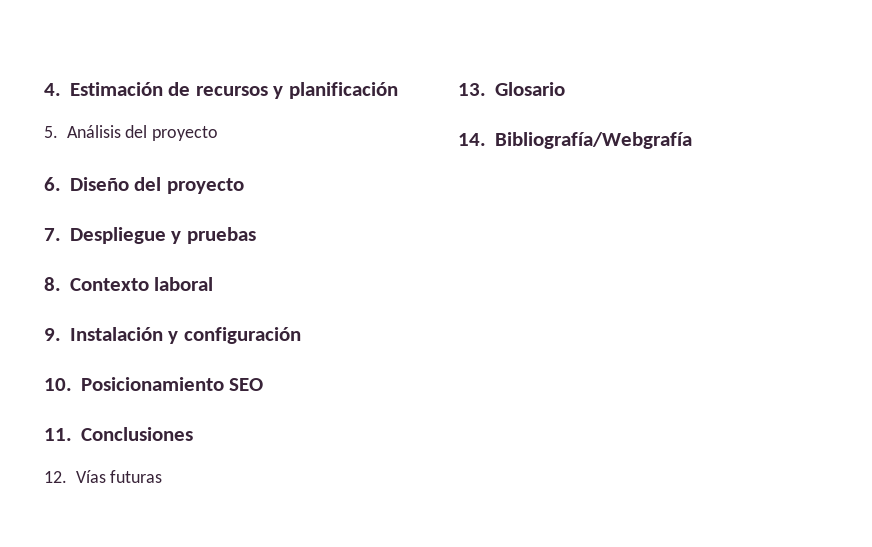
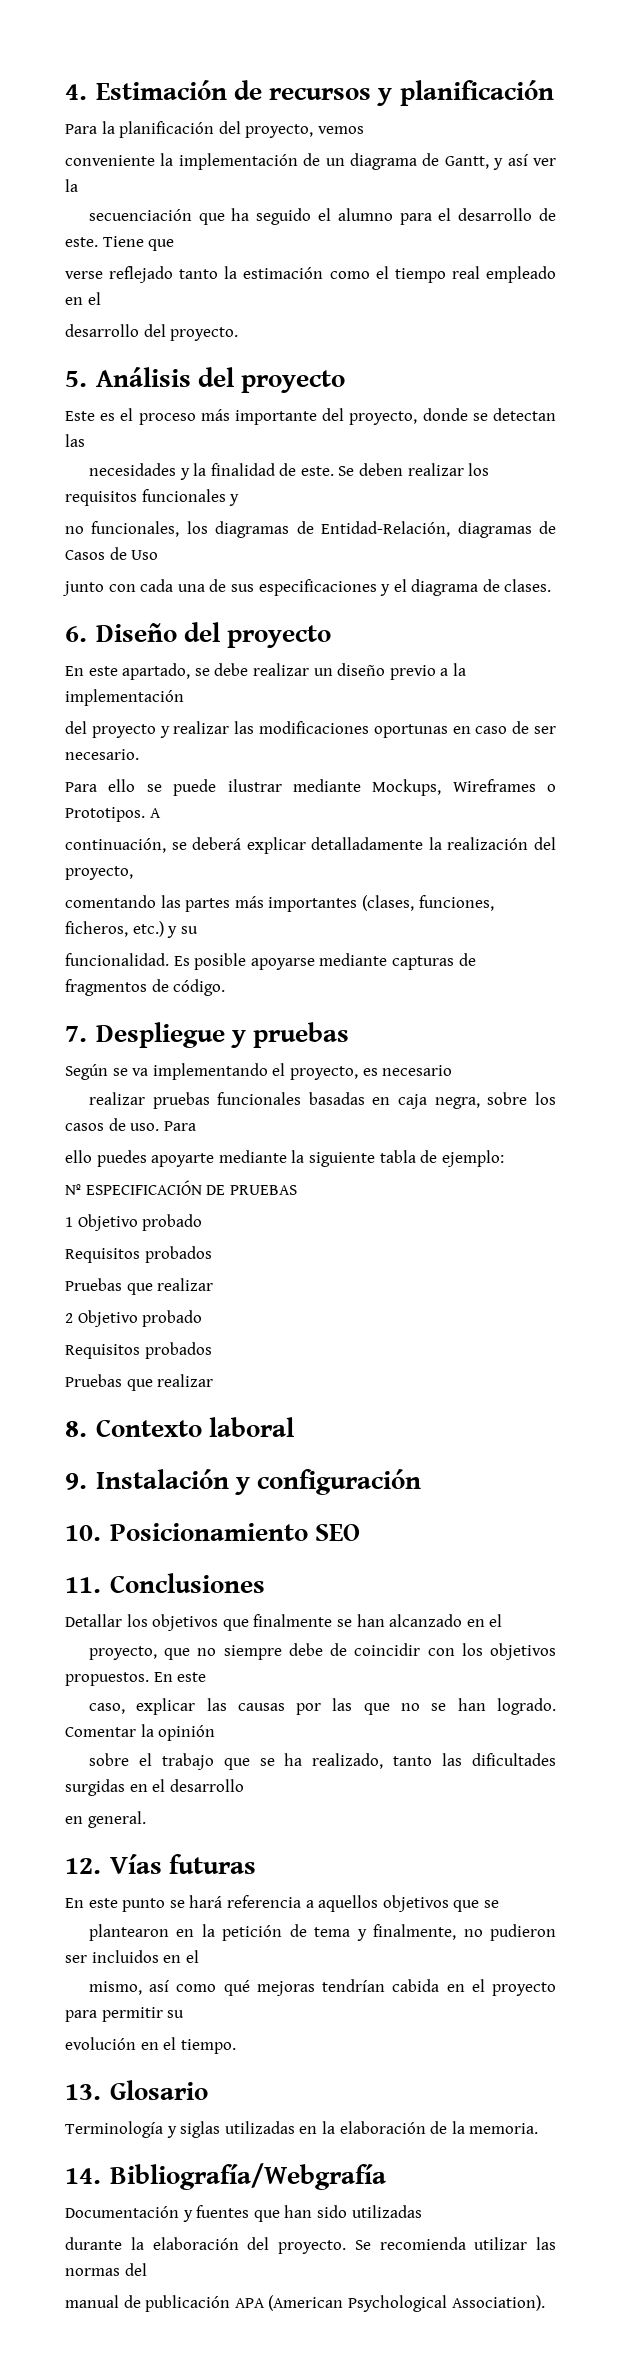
+ Para la planificación del proyecto, vemos
+ conveniente la implementación de un diagrama de Gantt, y así ver la
+ secuenciación que ha seguido el alumno para el desarrollo de este. Tiene que
+ verse reflejado tanto la estimación como el tiempo real empleado en el
+ desarrollo del proyecto.
  5. Análisis del proyecto
+ Este es el proceso más importante del proyecto, donde se detectan las
+ necesidades y la finalidad de este. Se deben realizar los requisitos funcionales y
+ no funcionales, los diagramas de Entidad-Relación, diagramas de Casos de Uso
+ junto con cada una de sus especificaciones y el diagrama de clases.
  6. Diseño del proyecto
+ En este apartado, se debe realizar un diseño previo a la implementación
+ del proyecto y realizar las modificaciones oportunas en caso de ser necesario.
+ Para ello se puede ilustrar mediante Mockups, Wireframes o Prototipos. A
+ continuación, se deberá explicar detalladamente la realización del proyecto,
+ comentando las partes más importantes (clases, funciones, ficheros, etc.) y su
+ funcionalidad. Es posible apoyarse mediante capturas de fragmentos de código.
  7. Despliegue y pruebas
+ Según se va implementando el proyecto, es necesario
+ realizar pruebas funcionales basadas en caja negra, sobre los casos de uso. Para
+ ello puedes apoyarte mediante la siguiente tabla de ejemplo:
+ Nº ESPECIFICACIÓN DE PRUEBAS
+ 1 Objetivo probado
+ Requisitos probados
+ Pruebas que realizar
+ 2 Objetivo probado
+ Requisitos probados
+ Pruebas que realizar
+ Detallar los objetivos que finalmente se han alcanzado en el
+ proyecto, que no siempre debe de coincidir con los objetivos propuestos. En este
+ caso, explicar las causas por las que no se han logrado. Comentar la opinión
+ sobre el trabajo que se ha realizado, tanto las dificultades surgidas en el desarrollo
+ en general.
  12. Vías futuras
+ En este punto se hará referencia a aquellos objetivos que se
+ plantearon en la petición de tema y finalmente, no pudieron ser incluidos en el
+ mismo, así como qué mejoras tendrían cabida en el proyecto para permitir su
+ evolución en el tiempo.
  13. Glosario
+ Terminología y siglas utilizadas en la elaboración de la memoria.
  14. Bibliografía/Webgrafía
+ Documentación y fuentes que han sido utilizadas
+ durante la elaboración del proyecto. Se recomienda utilizar las normas del
+ manual de publicación APA (American Psychological Association).

